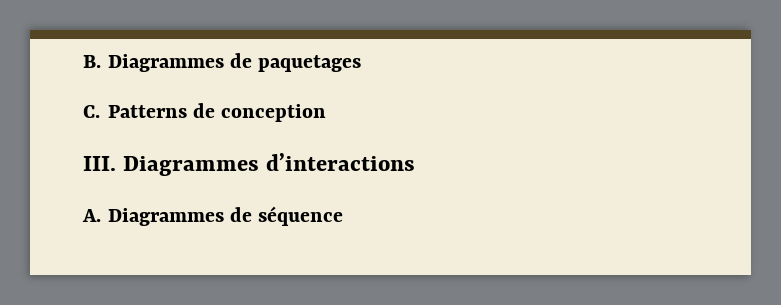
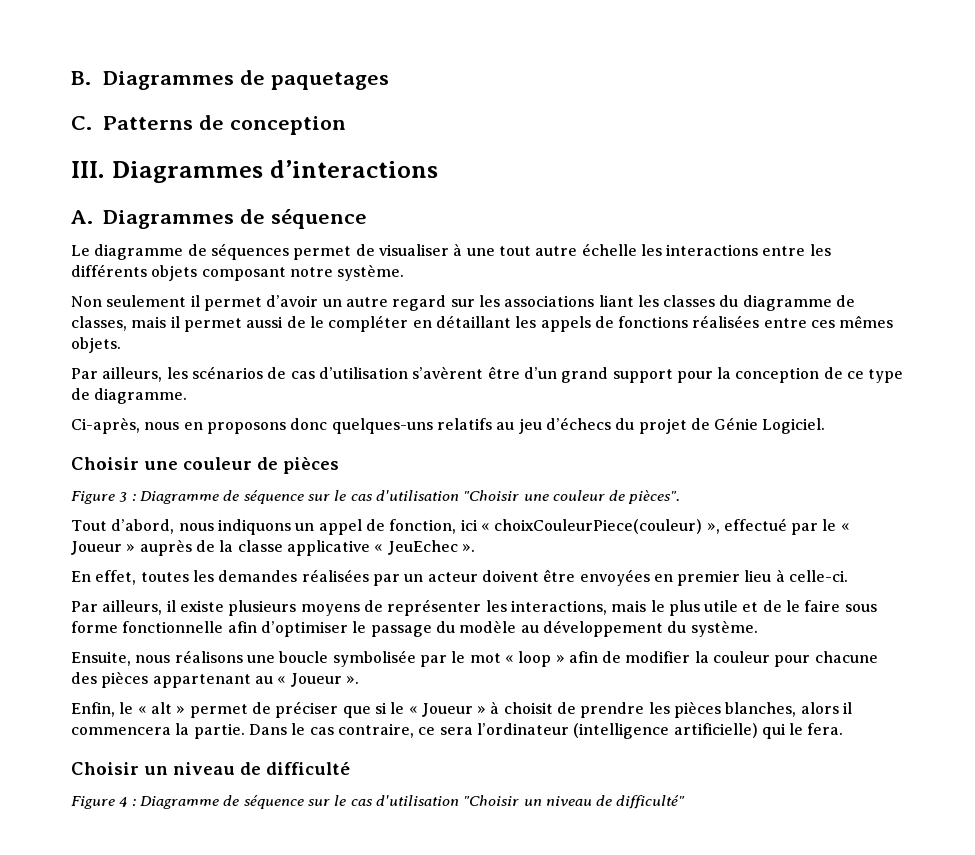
+ Le diagramme de séquences permet de visualiser à une tout autre échelle les interactions entre les différents objets composant notre système.
+ Non seulement il permet d’avoir un autre regard sur les associations liant les classes du diagramme de classes, mais il permet aussi de le compléter en détaillant les appels de fonctions réalisées entre ces mêmes objets.
+ Par ailleurs, les scénarios de cas d’utilisation s’avèrent être d’un grand support pour la conception de ce type de diagramme.
+ Ci-après, nous en proposons donc quelques-uns relatifs au jeu d’échecs du projet de Génie Logiciel.
+ Choisir une couleur de pièces
+ Figure 3 : Diagramme de séquence sur le cas d'utilisation "Choisir une couleur de pièces".
+ Tout d’abord, nous indiquons un appel de fonction, ici « choixCouleurPiece(couleur) », effectué par le « Joueur » auprès de la classe applicative « JeuEchec ».
+ En effet, toutes les demandes réalisées par un acteur doivent être envoyées en premier lieu à celle-ci.
+ Par ailleurs, il existe plusieurs moyens de représenter les interactions, mais le plus utile et de le faire sous forme fonctionnelle afin d’optimiser le passage du modèle au développement du système.
+ Ensuite, nous réalisons une boucle symbolisée par le mot « loop » afin de modifier la couleur pour chacune des pièces appartenant au « Joueur ».
+ Enfin, le « alt » permet de préciser que si le « Joueur » à choisit de prendre les pièces blanches, alors il commencera la partie. Dans le cas contraire, ce sera l’ordinateur (intelligence artificielle) qui le fera.
+ Choisir un niveau de difficulté
+ Figure 4 : Diagramme de séquence sur le cas d'utilisation "Choisir un niveau de difficulté"

